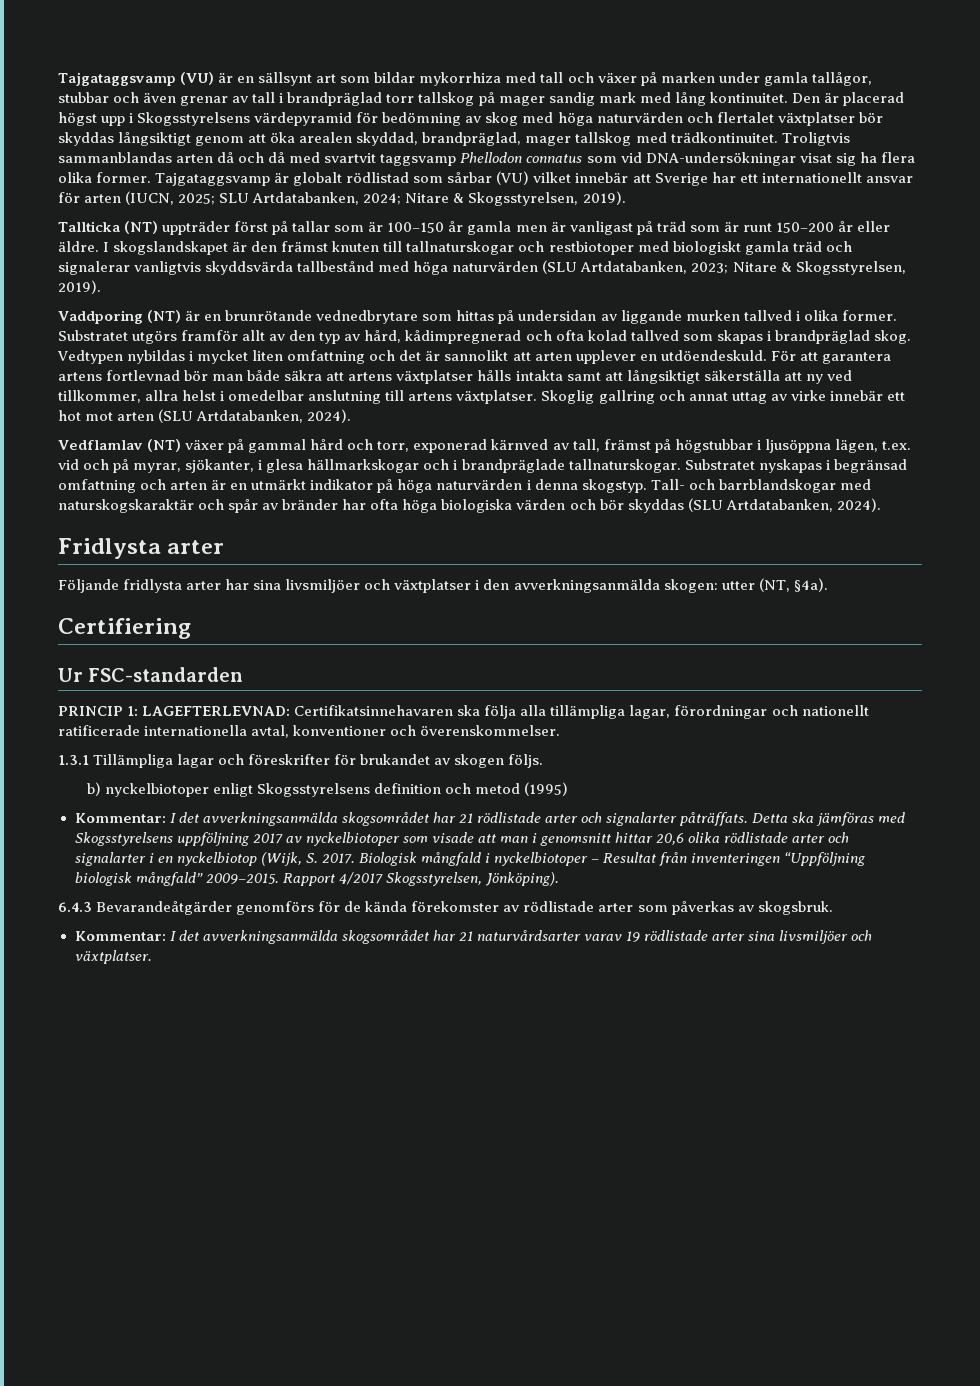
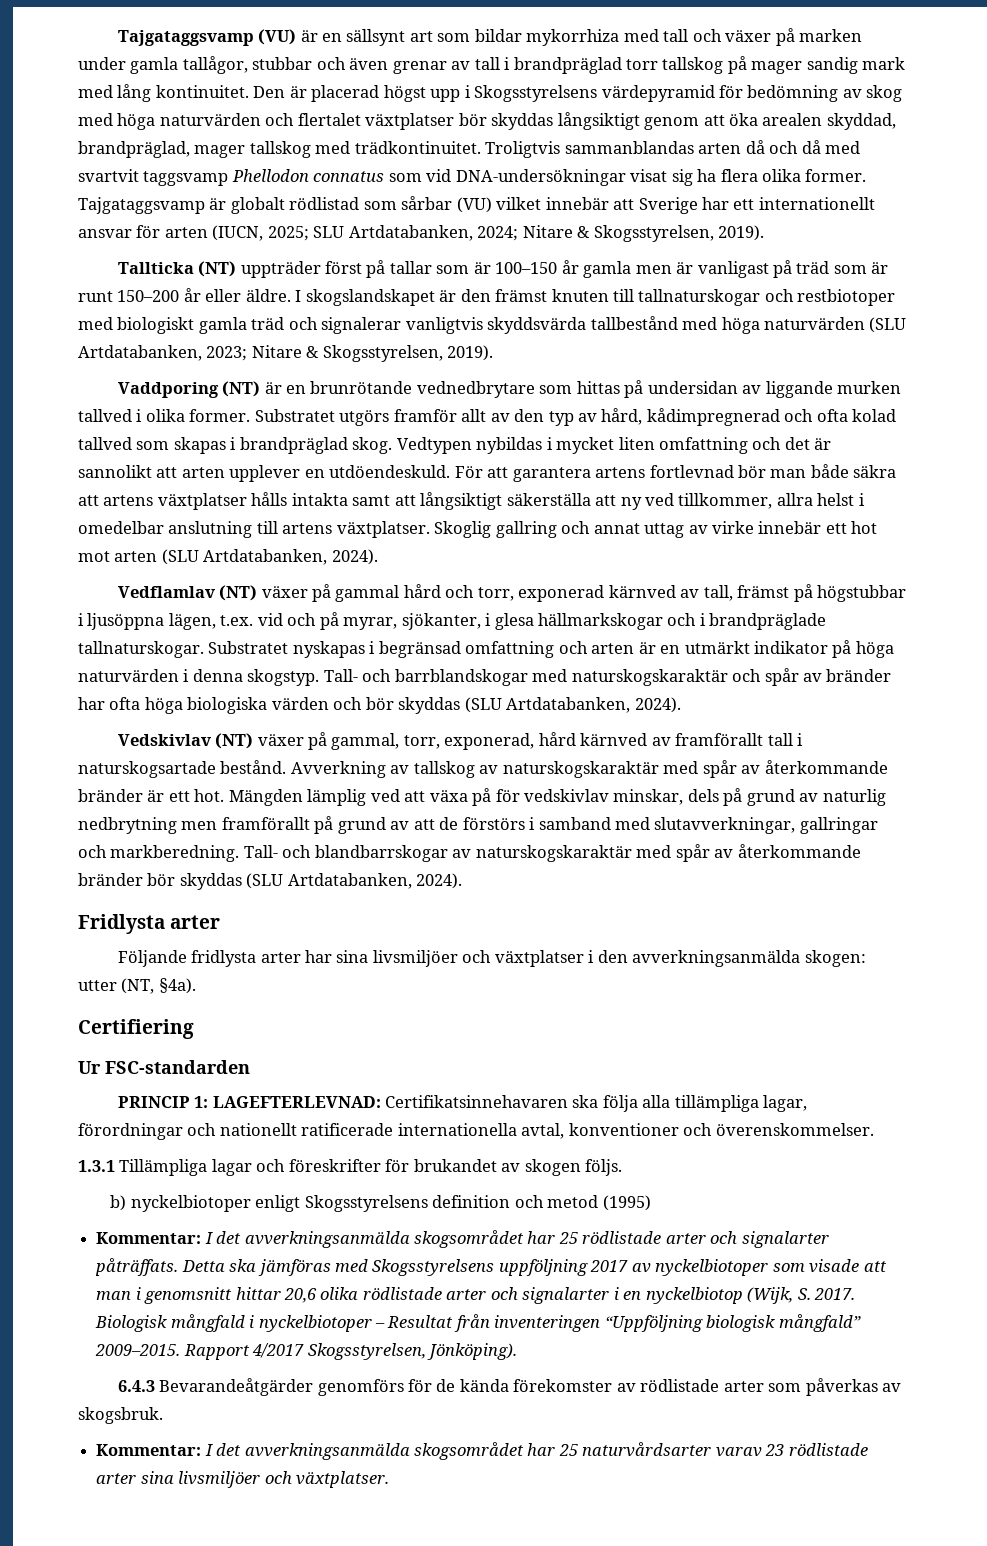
+ Vedskivlav (NT) växer på gammal, torr, exponerad, hård kärnved av framförallt tall i naturskogsartade bestånd. Avverkning av tallskog av naturskogskaraktär med spår av återkommande bränder är ett hot. Mängden lämplig ved att växa på för vedskivlav minskar, dels på grund av naturlig nedbrytning men framförallt på grund av att de förstörs i samband med slutavverkningar, gallringar och markberedning. Tall- och blandbarrskogar av naturskogskaraktär med spår av återkommande bränder bör skyddas (SLU Artdatabanken, 2024).
- Kommentar: I det avverkningsanmälda skogsområdet har 21 rödlistade arter och signalarter påträffats.
+ Kommentar: I det avverkningsanmälda skogsområdet har 25 rödlistade arter och signalarter påträffats.
- Kommentar: I det avverkningsanmälda skogsområdet har 21 naturvårdsarter varav 19 rödlistade arter sina livsmiljöer och växtplatser.
+ Kommentar: I det avverkningsanmälda skogsområdet har 25 naturvårdsarter varav 23 rödlistade arter sina livsmiljöer och växtplatser.

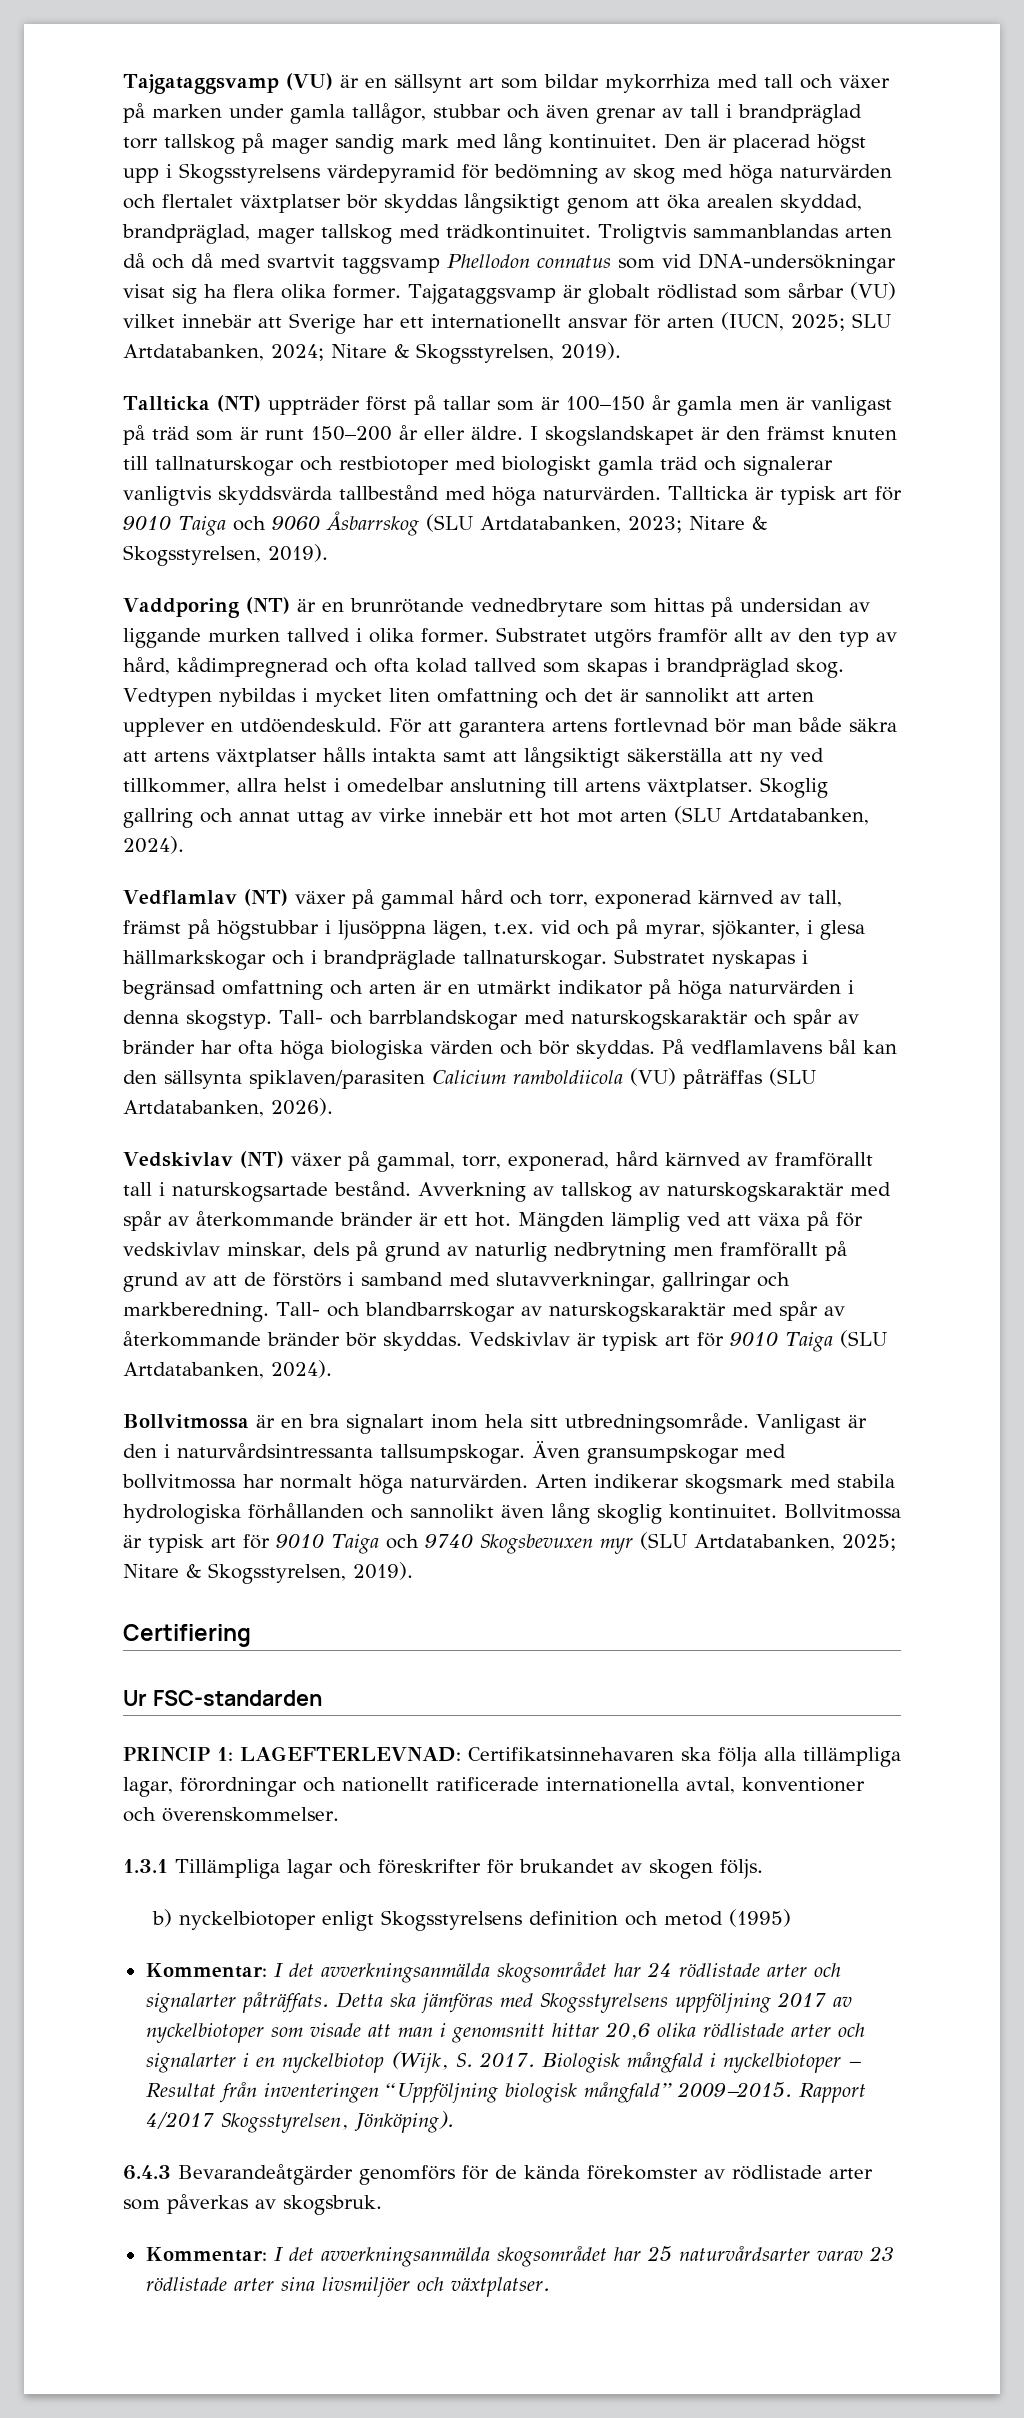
- I skogslandskapet är den främst knuten till tallnaturskogar och restbiotoper med biologiskt gamla träd och signalerar vanligtvis skyddsvärda tallbestånd med höga naturvärden (SLU Artdatabanken, 2023; Nitare & Skogsstyrelsen, 2019).
+ I skogslandskapet är den främst knuten till tallnaturskogar och restbiotoper med biologiskt gamla träd och signalerar vanligtvis skyddsvärda tallbestånd med höga naturvärden. Tallticka är typisk art för 9010 Taiga och 9060 Åsbarrskog (SLU Artdatabanken, 2023; Nitare & Skogsstyrelsen, 2019).
- Tall- och barrblandskogar med naturskogskaraktär och spår av bränder har ofta höga biologiska värden och bör skyddas (SLU Artdatabanken, 2024).
+ Tall- och barrblandskogar med naturskogskaraktär och spår av bränder har ofta höga biologiska värden och bör skyddas. På vedflamlavens bål kan den sällsynta spiklaven/parasiten Calicium ramboldiicola (VU) påträffas (SLU Artdatabanken, 2026).
- Tall- och blandbarrskogar av naturskogskaraktär med spår av återkommande bränder bör skyddas (SLU Artdatabanken, 2024).
- Fridlysta arter
- Följande fridlysta arter har sina livsmiljöer och växtplatser i den avverkningsanmälda skogen: utter (NT, §4a).
+ Tall- och blandbarrskogar av naturskogskaraktär med spår av återkommande bränder bör skyddas. Vedskivlav är typisk art för 9010 Taiga (SLU Artdatabanken, 2024).
+ Bollvitmossa är en bra signalart inom hela sitt utbredningsområde. Vanligast är den i naturvårdsintressanta tallsumpskogar. Även gransumpskogar med bollvitmossa har normalt höga naturvärden. Arten indikerar skogsmark med stabila hydrologiska förhållanden och sannolikt även lång skoglig kontinuitet. Bollvitmossa är typisk art för 9010 Taiga och 9740 Skogsbevuxen myr (SLU Artdatabanken, 2025; Nitare & Skogsstyrelsen, 2019).
- Kommentar: I det avverkningsanmälda skogsområdet har 25 rödlistade arter och signalarter påträffats.
+ Kommentar: I det avverkningsanmälda skogsområdet har 24 rödlistade arter och signalarter påträffats.

